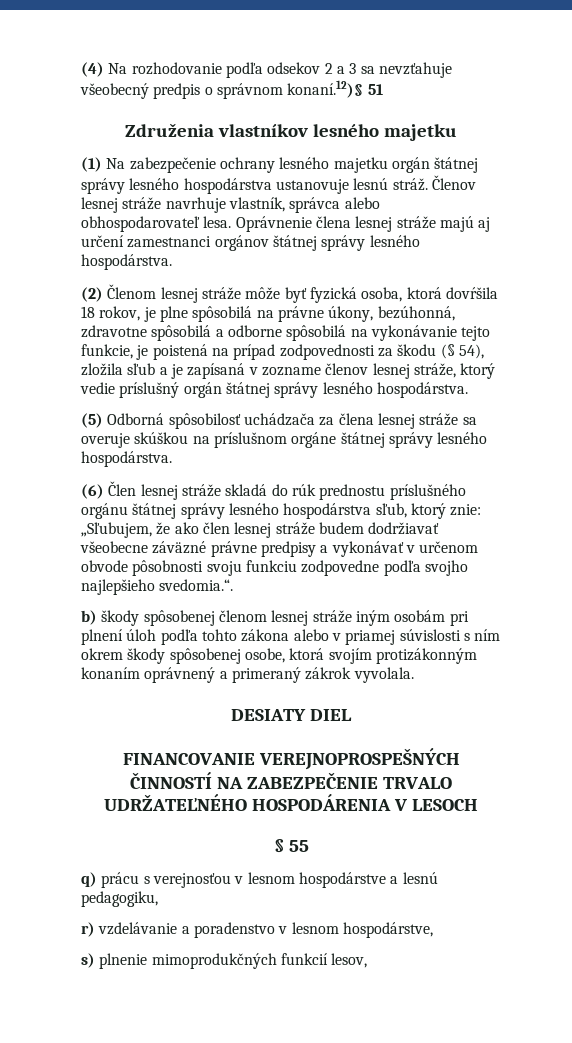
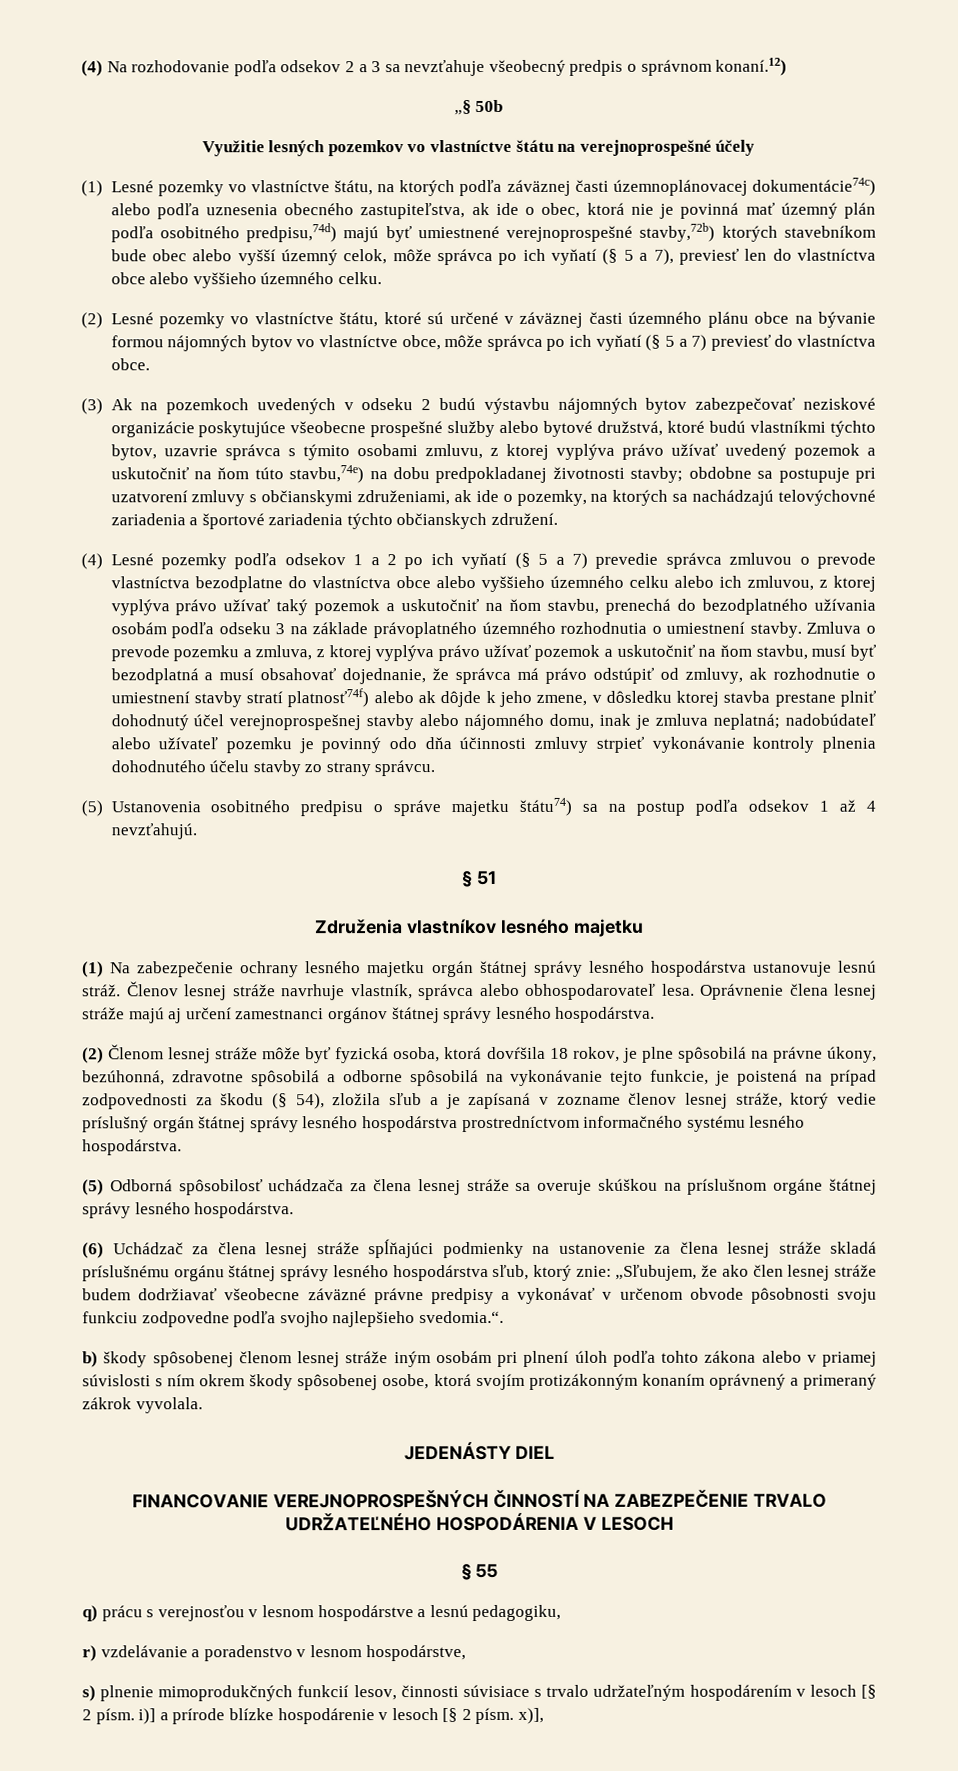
- (4) Na rozhodovanie podľa odsekov 2 a 3 sa nevzťahuje všeobecný predpis o správnom konaní.12)§ 51
+ (4) Na rozhodovanie podľa odsekov 2 a 3 sa nevzťahuje všeobecný predpis o správnom konaní.12)
+ „§ 50b
+ Využitie lesných pozemkov vo vlastníctve štátu na verejnoprospešné účely
+ (1) Lesné pozemky vo vlastníctve štátu, na ktorých podľa záväznej časti územnoplánovacej dokumentácie74c) alebo podľa uznesenia obecného zastupiteľstva, ak ide o obec, ktorá nie je povinná mať územný plán podľa osobitného predpisu,74d) majú byť umiestnené verejnoprospešné stavby,72b) ktorých stavebníkom bude obec alebo vyšší územný celok, môže správca po ich vyňatí (§ 5 a 7), previesť len do vlastníctva obce alebo vyššieho územného celku.
+ (2) Lesné pozemky vo vlastníctve štátu, ktoré sú určené v záväznej časti územného plánu obce na bývanie formou nájomných bytov vo vlastníctve obce, môže správca po ich vyňatí (§ 5 a 7) previesť do vlastníctva obce.
+ (3) Ak na pozemkoch uvedených v odseku 2 budú výstavbu nájomných bytov zabezpečovať neziskové organizácie poskytujúce všeobecne prospešné služby alebo bytové družstvá, ktoré budú vlastníkmi týchto bytov, uzavrie správca s týmito osobami zmluvu, z ktorej vyplýva právo užívať uvedený pozemok a uskutočniť na ňom túto stavbu,74e) na dobu predpokladanej životnosti stavby; obdobne sa postupuje pri uzatvorení zmluvy s občianskymi združeniami, ak ide o pozemky, na ktorých sa nachádzajú telovýchovné zariadenia a športové zariadenia týchto občianskych združení.
+ (4) Lesné pozemky podľa odsekov 1 a 2 po ich vyňatí (§ 5 a 7) prevedie správca zmluvou o prevode vlastníctva bezodplatne do vlastníctva obce alebo vyššieho územného celku alebo ich zmluvou, z ktorej vyplýva právo užívať taký pozemok a uskutočniť na ňom stavbu, prenechá do bezodplatného užívania osobám podľa odseku 3 na základe právoplatného územného rozhodnutia o umiestnení stavby. Zmluva o prevode pozemku a zmluva, z ktorej vyplýva právo užívať pozemok a uskutočniť na ňom stavbu, musí byť bezodplatná a musí obsahovať dojednanie, že správca má právo odstúpiť od zmluvy, ak rozhodnutie o umiestnení stavby stratí platnosť74f) alebo ak dôjde k jeho zmene, v dôsledku ktorej stavba prestane plniť dohodnutý účel verejnoprospešnej stavby alebo nájomného domu, inak je zmluva neplatná; nadobúdateľ alebo užívateľ pozemku je povinný odo dňa účinnosti zmluvy strpieť vykonávanie kontroly plnenia dohodnutého účelu stavby zo strany správcu.
+ (5) Ustanovenia osobitného predpisu o správe majetku štátu74) sa na postup podľa odsekov 1 až 4 nevzťahujú.
+ § 51
- (2) Členom lesnej stráže môže byť fyzická osoba, ktorá dovŕšila 18 rokov, je plne spôsobilá na právne úkony, bezúhonná, zdravotne spôsobilá a odborne spôsobilá na vykonávanie tejto funkcie, je poistená na prípad zodpovednosti za škodu (§ 54), zložila sľub a je zapísaná v zozname členov lesnej stráže, ktorý vedie príslušný orgán štátnej správy lesného hospodárstva.
+ (2) Členom lesnej stráže môže byť fyzická osoba, ktorá dovŕšila 18 rokov, je plne spôsobilá na právne úkony, bezúhonná, zdravotne spôsobilá a odborne spôsobilá na vykonávanie tejto funkcie, je poistená na prípad zodpovednosti za škodu (§ 54), zložila sľub a je zapísaná v zozname členov lesnej stráže, ktorý vedie príslušný orgán štátnej správy lesného hospodárstva prostredníctvom informačného systému lesného hospodárstva.
- (6) Člen lesnej stráže skladá do rúk prednostu príslušného orgánu štátnej správy lesného hospodárstva sľub, ktorý znie: „Sľubujem, že ako člen lesnej stráže budem dodržiavať všeobecne záväzné právne predpisy a vykonávať v určenom obvode pôsobnosti svoju funkciu zodpovedne podľa svojho najlepšieho svedomia.“.
+ (6) Uchádzač za člena lesnej stráže spĺňajúci podmienky na ustanovenie za člena lesnej stráže skladá príslušnému orgánu štátnej správy lesného hospodárstva sľub, ktorý znie: „Sľubujem, že ako člen lesnej stráže budem dodržiavať všeobecne záväzné právne predpisy a vykonávať v určenom obvode pôsobnosti svoju funkciu zodpovedne podľa svojho najlepšieho svedomia.“.
- DESIATY DIEL
+ JEDENÁSTY DIEL
- s) plnenie mimoprodukčných funkcií lesov,
+ s) plnenie mimoprodukčných funkcií lesov, činnosti súvisiace s trvalo udržateľným hospodárením v lesoch [§ 2 písm. i)] a prírode blízke hospodárenie v lesoch [§ 2 písm. x)],

